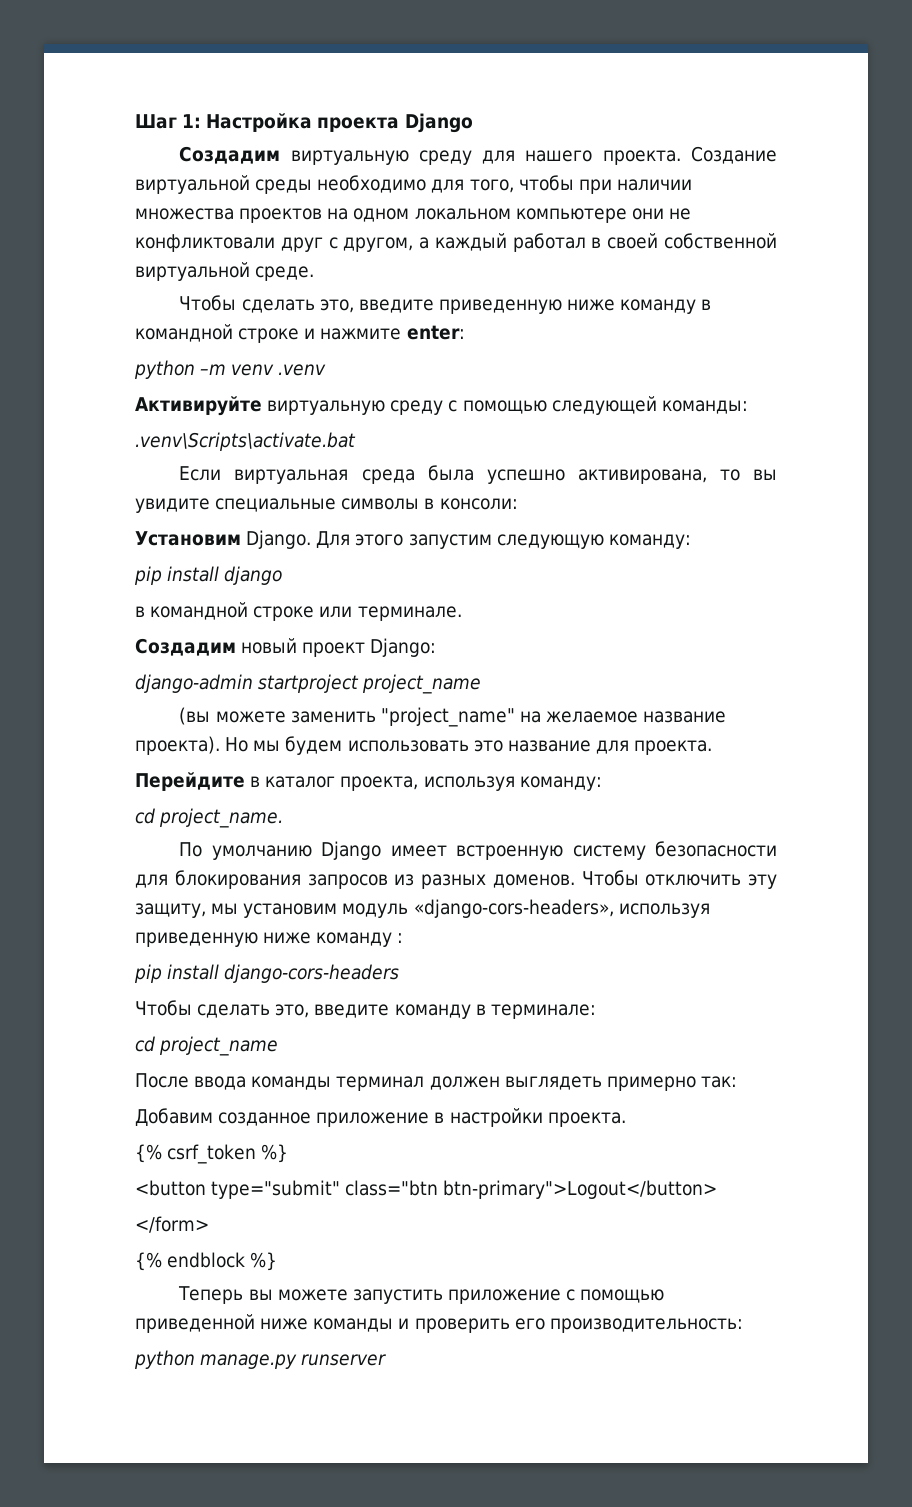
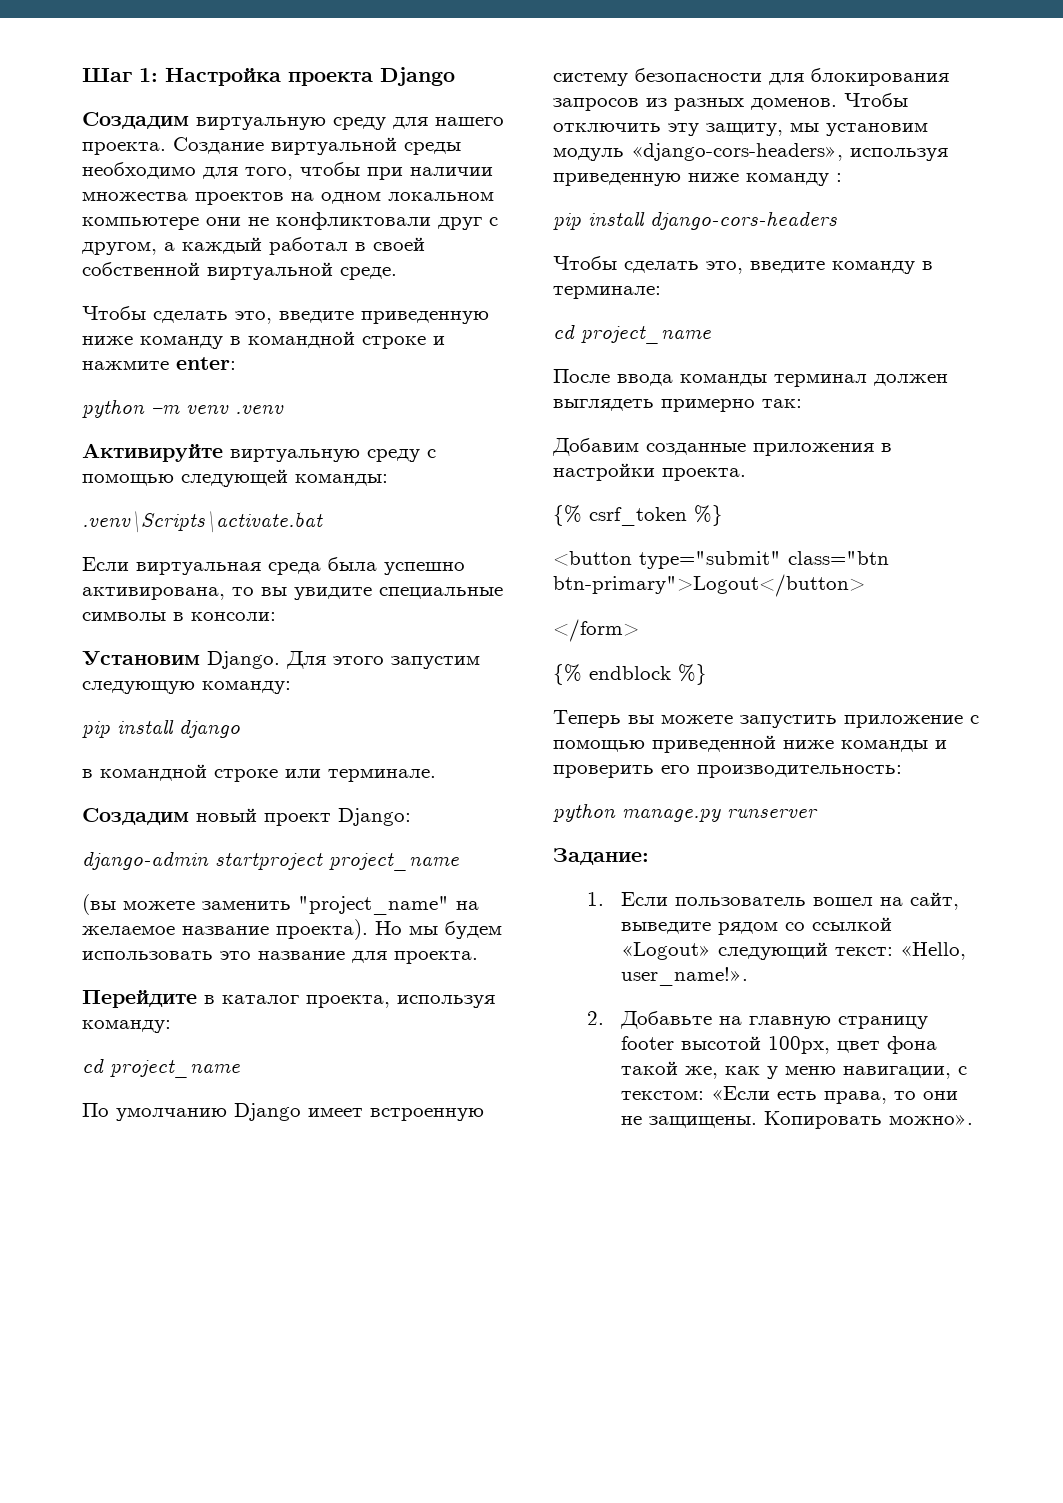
  Перейдите в каталог проекта, используя команду:
- cd project_name.
+ cd project_name
- Добавим созданное приложение в настройки проекта.
+ Добавим созданные приложения в настройки проекта.
+ Задание:
+ 1. Если пользователь вошел на сайт, выведите рядом со ссылкой «Logout» следующий текст: «Hello, user_name!».
+ 2. Добавьте на главную страницу footer высотой 100px, цвет фона такой же, как у меню навигации, с текстом: «Если есть права, то они не защищены. Копировать можно».

